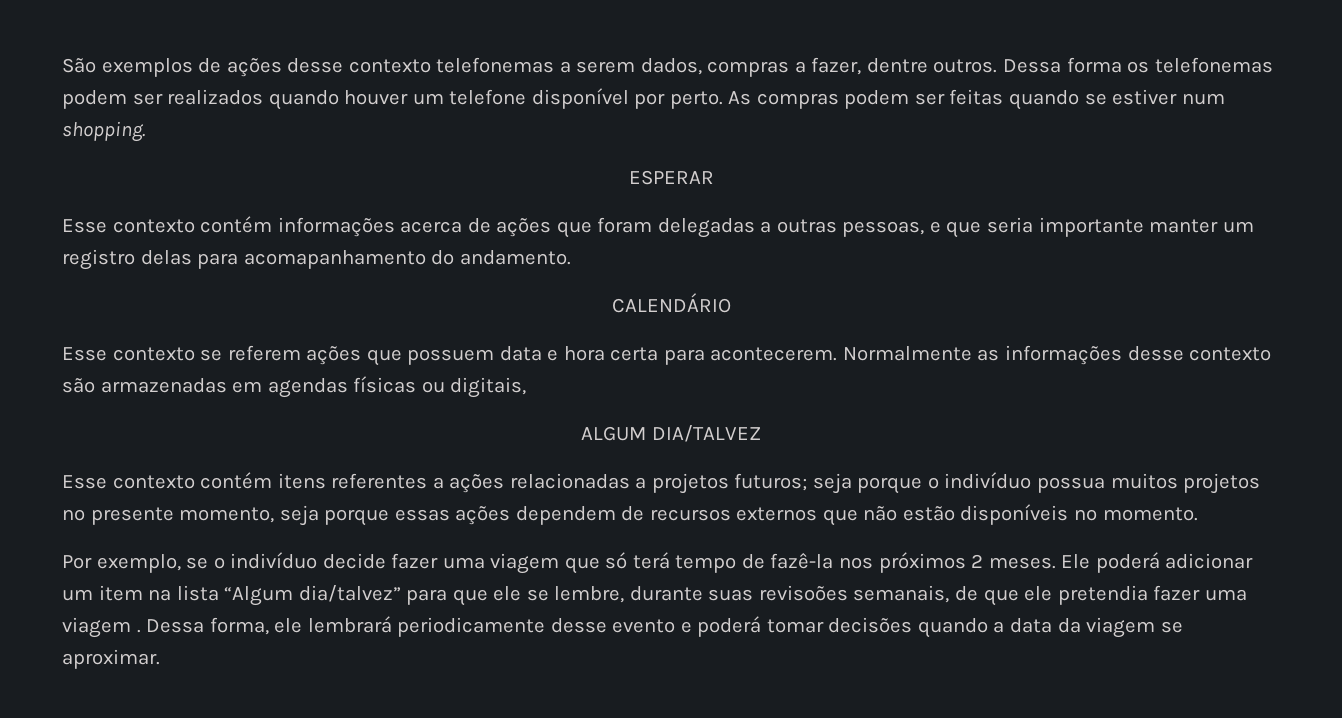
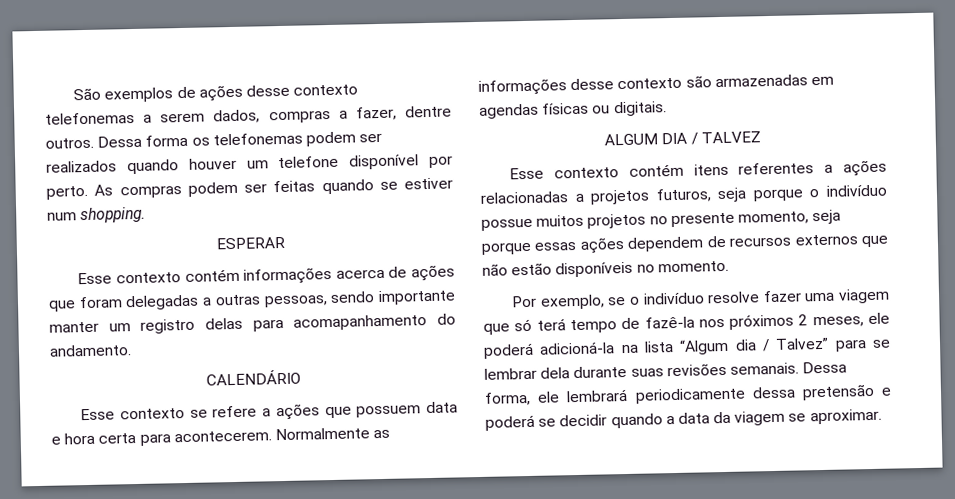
- Esse contexto contém informações acerca de ações que foram delegadas a outras pessoas, e que seria importante manter um registro delas para acomapanhamento do andamento.
+ Esse contexto contém informações acerca de ações que foram delegadas a outras pessoas, sendo importante manter um registro delas para acomapanhamento do andamento.
- Esse contexto se referem ações que possuem data e hora certa para acontecerem.
+ Esse contexto se refere a ações que possuem data e hora certa para acontecerem.
- Normalmente as informações desse contexto são armazenadas em agendas físicas ou digitais,
+ Normalmente as informações desse contexto são armazenadas em agendas físicas ou digitais.
- ALGUM DIA/TALVEZ
+ ALGUM DIA / TALVEZ
- Esse contexto contém itens referentes a ações relacionadas a projetos futuros; seja porque o indivíduo possua muitos projetos no presente momento, seja porque essas ações dependem de recursos externos que não estão disponíveis no momento.
+ Esse contexto contém itens referentes a ações relacionadas a projetos futuros, seja porque o indivíduo possue muitos projetos no presente momento, seja porque essas ações dependem de recursos externos que não estão disponíveis no momento.
- Por exemplo, se o indivíduo decide fazer uma viagem que só terá tempo de fazê-la nos próximos 2 meses. Ele poderá adicionar um item na lista “Algum dia/talvez” para que ele se lembre, durante suas revisoões semanais, de que ele pretendia fazer uma viagem .
+ Por exemplo, se o indivíduo resolve fazer uma viagem que só terá tempo de fazê-la nos próximos 2 meses, ele poderá adicioná-la na lista “Algum dia / Talvez” para se lembrar dela durante suas revisões semanais.
- Dessa forma, ele lembrará periodicamente desse evento e poderá tomar decisões quando a data da viagem se aproximar.
+ Dessa forma, ele lembrará periodicamente dessa pretensão e poderá se decidir quando a data da viagem se aproximar.

